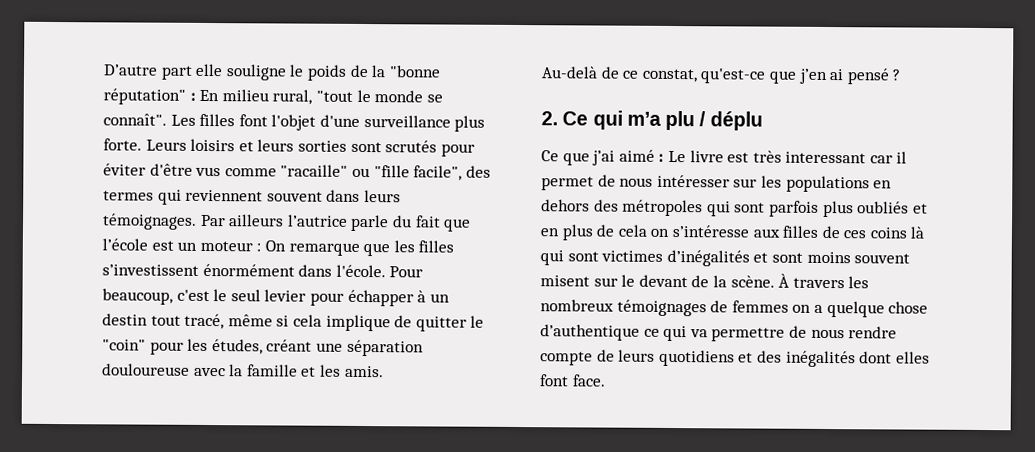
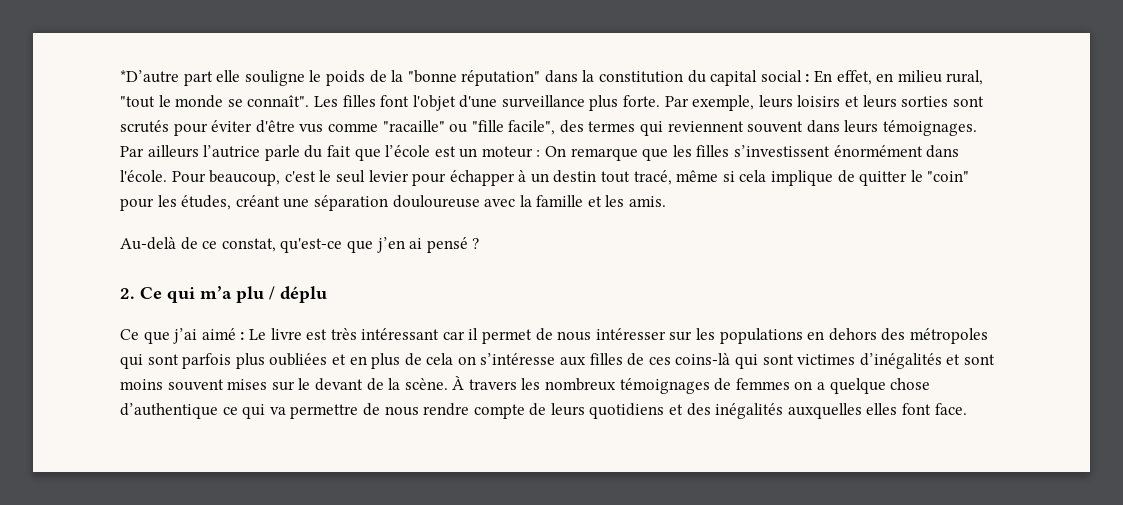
- D’autre part elle souligne le poids de la "bonne réputation" : En milieu rural, "tout le monde se connaît".
+ *D’autre part elle souligne le poids de la "bonne réputation" dans la constitution du capital social : En effet, en milieu rural, "tout le monde se connaît".
- Leurs loisirs et leurs sorties sont scrutés pour éviter d'être vus comme "racaille" ou "fille facile", des termes qui reviennent souvent dans leurs témoignages.
+ Par exemple, leurs loisirs et leurs sorties sont scrutés pour éviter d'être vus comme "racaille" ou "fille facile", des termes qui reviennent souvent dans leurs témoignages.
- Ce que j’ai aimé : Le livre est très interessant car il permet de nous intéresser sur les populations en dehors des métropoles qui sont parfois plus oubliés et en plus de cela on s’intéresse aux filles de ces coins là qui sont victimes d’inégalités et sont moins souvent misent sur le devant de la scène.
+ Ce que j’ai aimé : Le livre est très intéressant car il permet de nous intéresser sur les populations en dehors des métropoles qui sont parfois plus oubliées et en plus de cela on s’intéresse aux filles de ces coins-là qui sont victimes d’inégalités et sont moins souvent mises sur le devant de la scène.
- À travers les nombreux témoignages de femmes on a quelque chose d’authentique ce qui va permettre de nous rendre compte de leurs quotidiens et des inégalités dont elles font face.
+ À travers les nombreux témoignages de femmes on a quelque chose d’authentique ce qui va permettre de nous rendre compte de leurs quotidiens et des inégalités auxquelles elles font face.

